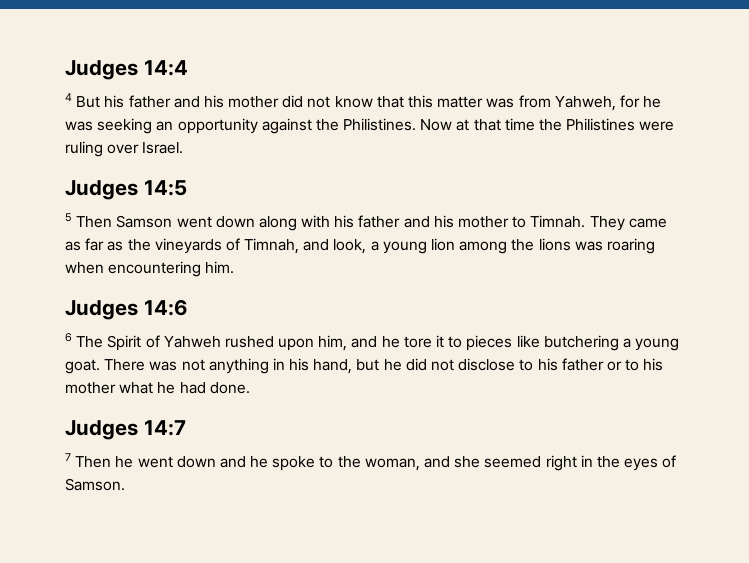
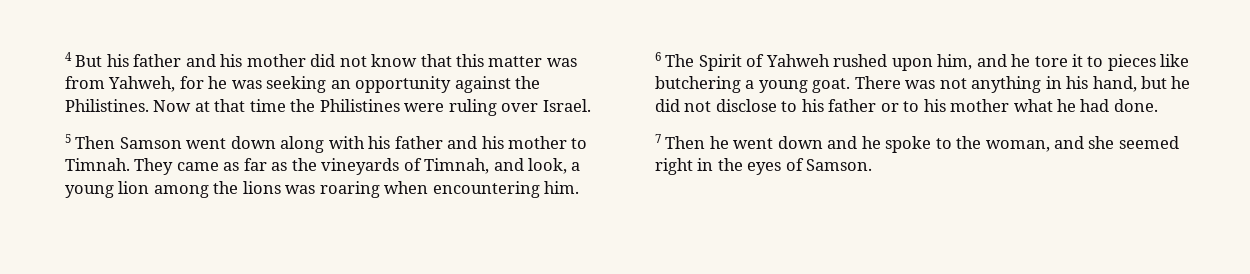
- Judges 14:4
- Judges 14:5
- Judges 14:6
- Judges 14:7

